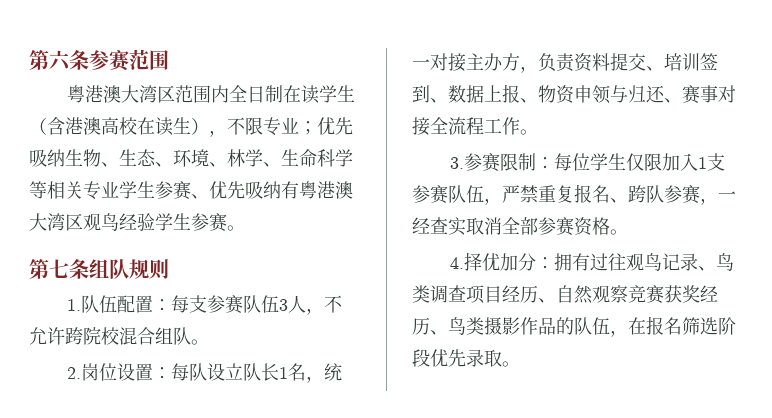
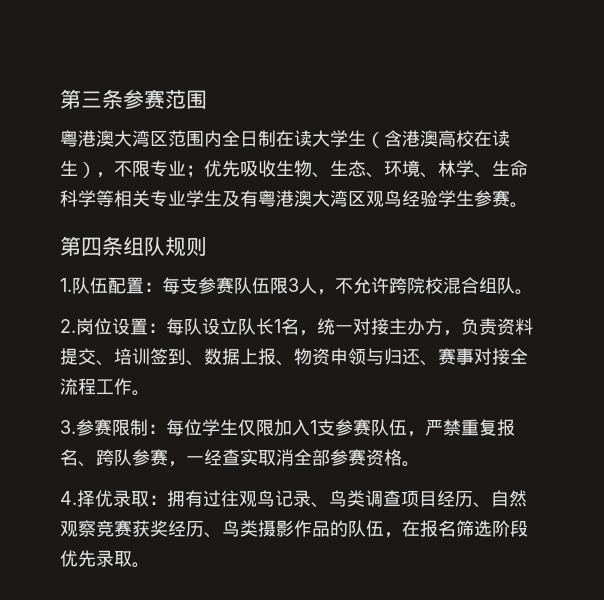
- 第六条参赛范围
+ 第三条参赛范围
- 粤港澳大湾区范围内全日制在读学生（含港澳高校在读生），不限专业；优先吸纳生物、生态、环境、林学、生命科学等相关专业学生参赛、优先吸纳有粤港澳大湾区观鸟经验学生参赛。
+ 粤港澳大湾区范围内全日制在读大学生（含港澳高校在读生），不限专业；优先吸收生物、生态、环境、林学、生命科学等相关专业学生及有粤港澳大湾区观鸟经验学生参赛。
- 第七条组队规则
+ 第四条组队规则
- 1.队伍配置：每支参赛队伍3人，不允许跨院校混合组队。
+ 1.队伍配置：每支参赛队伍限3人，不允许跨院校混合组队。
- 4.择优加分：拥有过往观鸟记录、鸟类调查项目经历、自然观察竞赛获奖经历、鸟类摄影作品的队伍，在报名筛选阶段优先录取。
+ 4.择优录取：拥有过往观鸟记录、鸟类调查项目经历、自然观察竞赛获奖经历、鸟类摄影作品的队伍，在报名筛选阶段优先录取。

